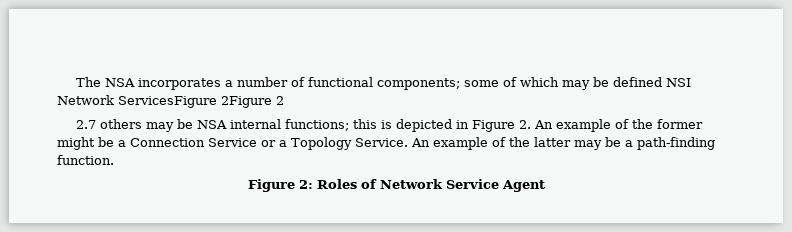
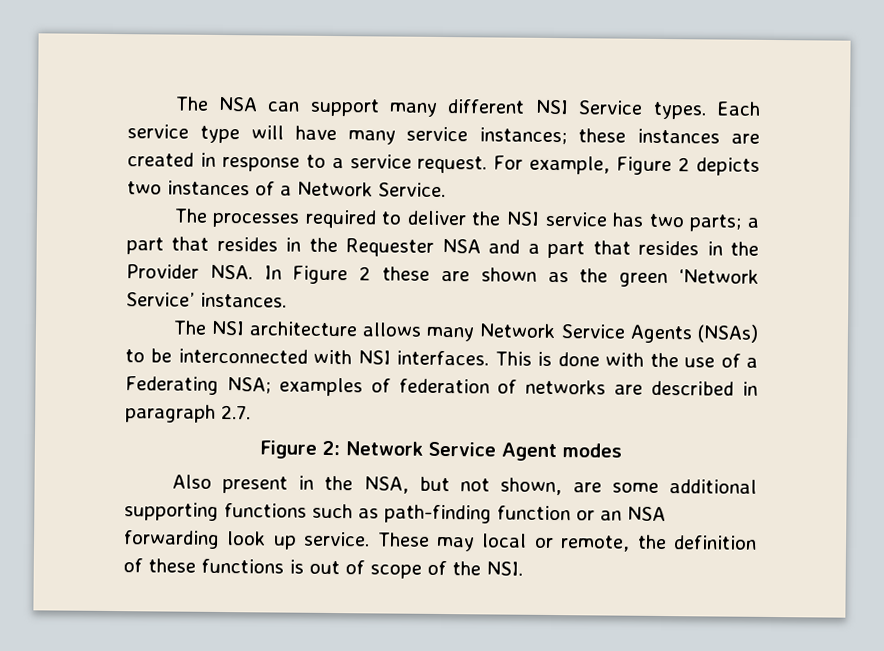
- The NSA incorporates a number of functional components; some of which may be defined NSI Network ServicesFigure 2Figure 2
- 2.7 others may be NSA internal functions; this is depicted in Figure 2. An example of the former might be a Connection Service or a Topology Service. An example of the latter may be a path-finding function.
+ The NSA can support many different NSI Service types. Each service type will have many service instances; these instances are created in response to a service request. For example, Figure 2 depicts two instances of a Network Service.
+ The processes required to deliver the NSI service has two parts; a part that resides in the Requester NSA and a part that resides in the Provider NSA. In Figure 2 these are shown as the green ‘Network Service’ instances.
+ The NSI architecture allows many Network Service Agents (NSAs) to be interconnected with NSI interfaces. This is done with the use of a Federating NSA; examples of federation of networks are described in paragraph 2.7.
- Figure 2: Roles of Network Service Agent
+ Figure 2: Network Service Agent modes
+ Also present in the NSA, but not shown, are some additional supporting functions such as path-finding function or an NSA forwarding look up service. These may local or remote, the definition of these functions is out of scope of the NSI.

